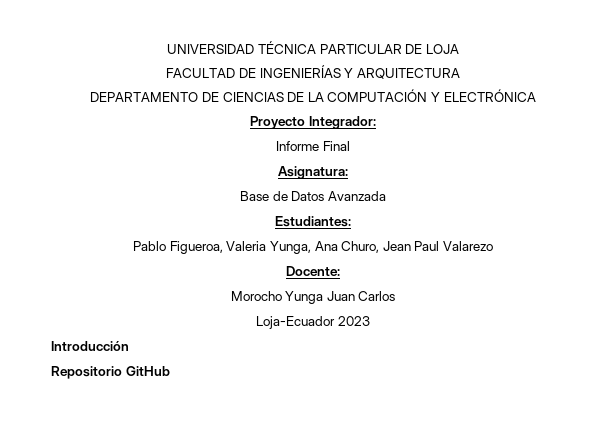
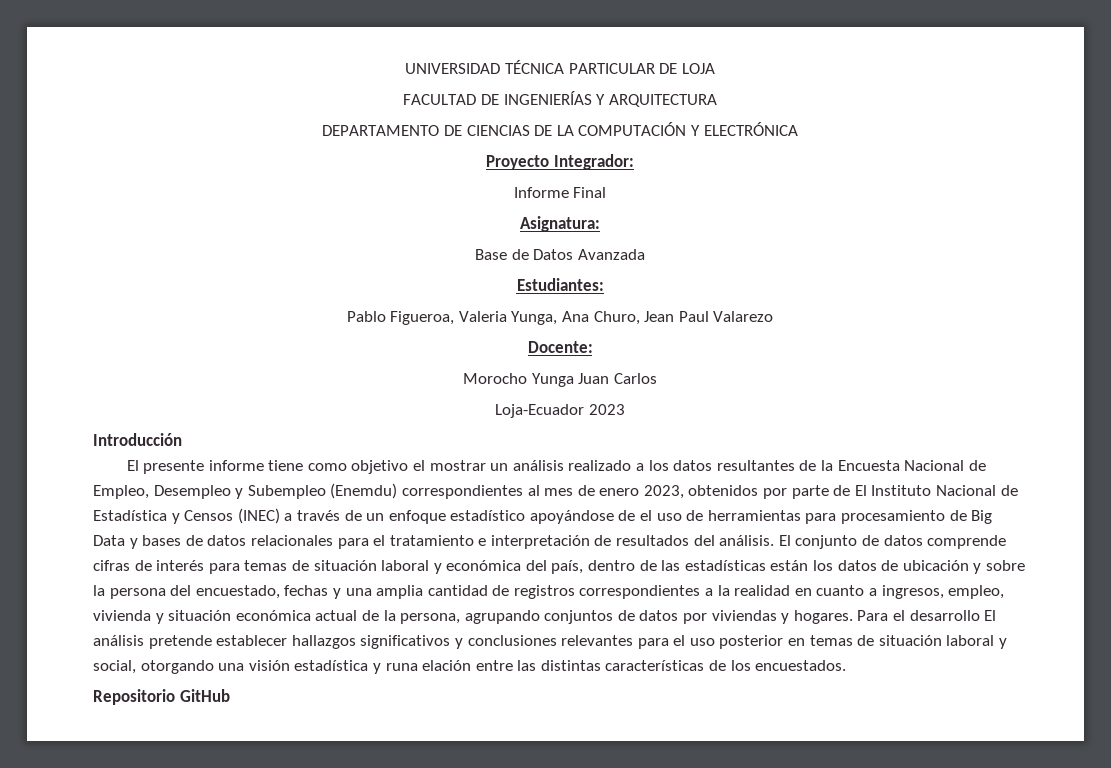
+ El presente informe tiene como objetivo el mostrar un análisis realizado a los datos resultantes de la Encuesta Nacional de Empleo, Desempleo y Subempleo (Enemdu) correspondientes al mes de enero 2023, obtenidos por parte de El Instituto Nacional de Estadística y Censos (INEC) a través de un enfoque estadístico apoyándose de el uso de herramientas para procesamiento de Big Data y bases de datos relacionales para el tratamiento e interpretación de resultados del análisis. El conjunto de datos comprende cifras de interés para temas de situación laboral y económica del país, dentro de las estadísticas están los datos de ubicación y sobre la persona del encuestado, fechas y una amplia cantidad de registros correspondientes a la realidad en cuanto a ingresos, empleo, vivienda y situación económica actual de la persona, agrupando conjuntos de datos por viviendas y hogares. Para el desarrollo El análisis pretende establecer hallazgos significativos y conclusiones relevantes para el uso posterior en temas de situación laboral y social, otorgando una visión estadística y runa elación entre las distintas características de los encuestados.

